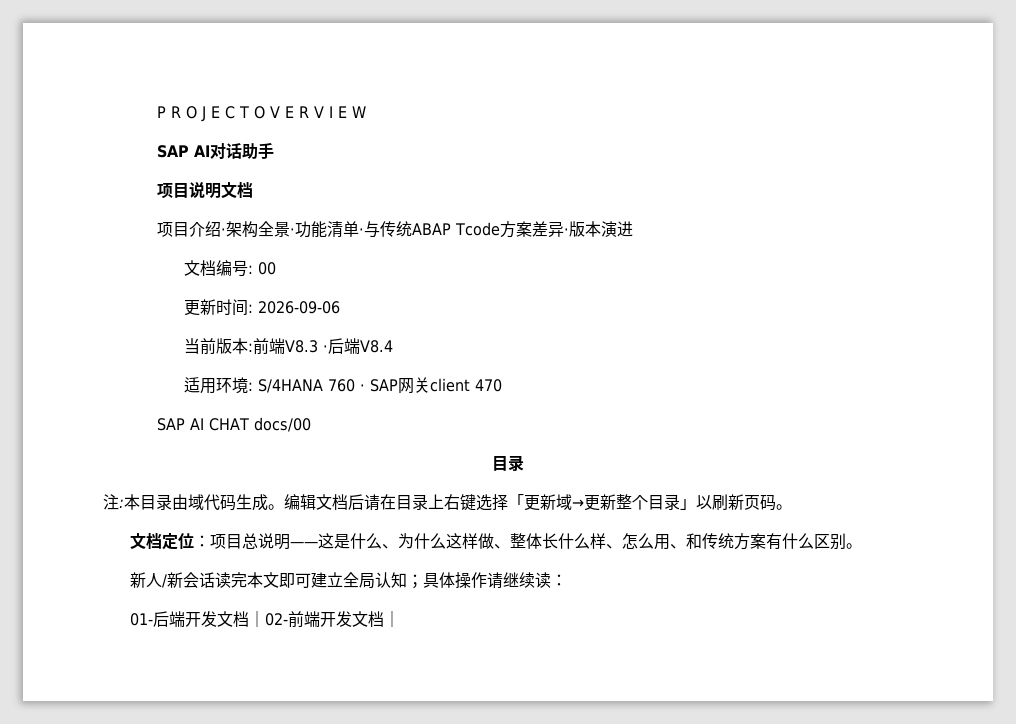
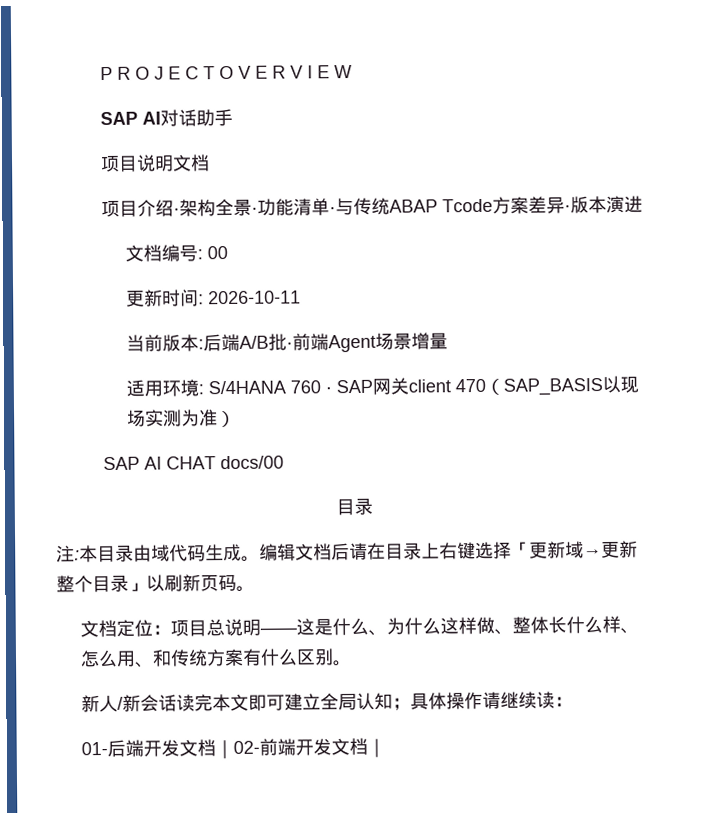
- 更新时间: 2026-09-06
+ 更新时间: 2026-10-11
- 当前版本:前端V8.3 ·后端V8.4
+ 当前版本:后端A/B批·前端Agent场景增量
- 适用环境: S/4HANA 760 · SAP网关client 470
+ 适用环境: S/4HANA 760 · SAP网关client 470（SAP_BASIS以现场实测为准）

